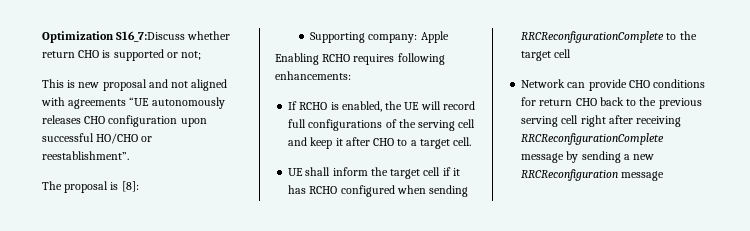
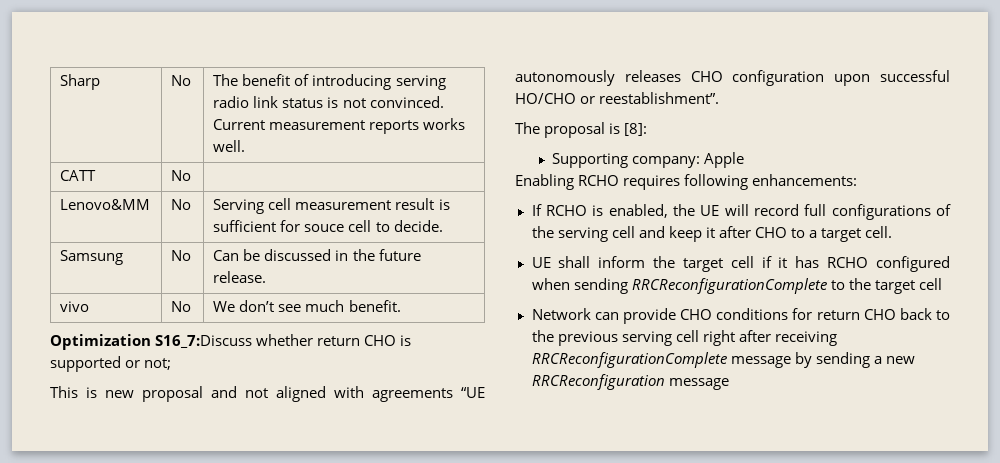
+ Sharp | No | The benefit of introducing serving radio link status is not convinced. Current measurement reports works well.
+ CATT | No |
+ Lenovo&MM | No | Serving cell measurement result is sufficient for souce cell to decide.
+ Samsung | No | Can be discussed in the future release.
+ vivo | No | We don’t see much benefit.

